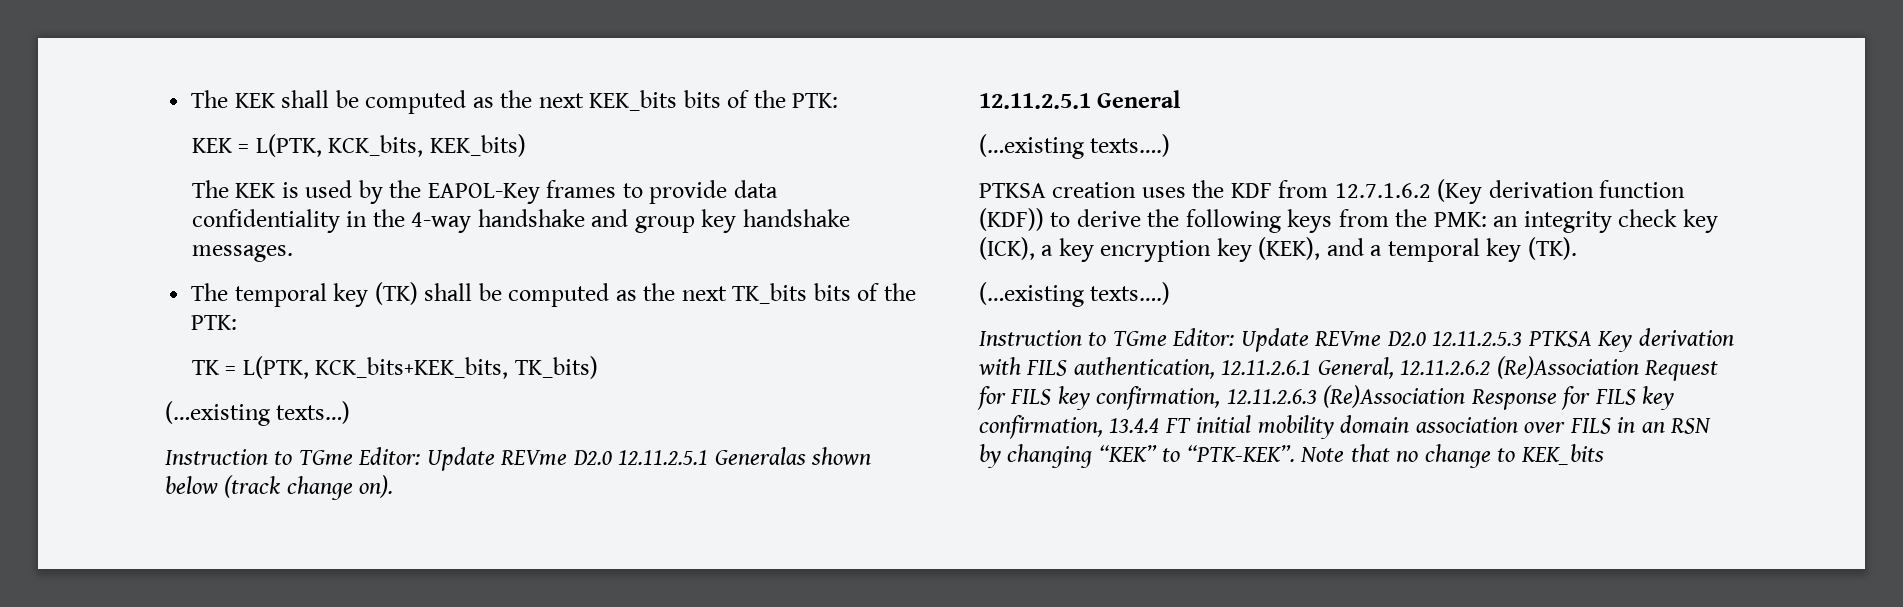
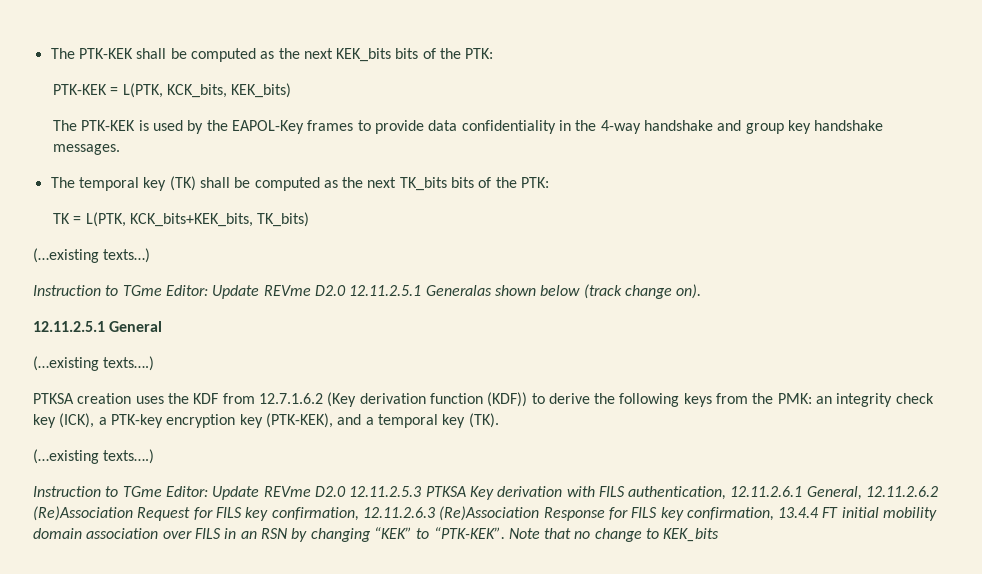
- The KEK shall be computed as the next KEK_bits bits of the PTK:
+ The PTK-KEK shall be computed as the next KEK_bits bits of the PTK:
- KEK = L(PTK, KCK_bits, KEK_bits)
+ PTK-KEK = L(PTK, KCK_bits, KEK_bits)
- The KEK is used by the EAPOL-Key frames to provide data confidentiality in the 4-way handshake and group key handshake messages.
+ The PTK-KEK is used by the EAPOL-Key frames to provide data confidentiality in the 4-way handshake and group key handshake messages.
- PTKSA creation uses the KDF from 12.7.1.6.2 (Key derivation function (KDF)) to derive the following keys from the PMK: an integrity check key (ICK), a key encryption key (KEK), and a temporal key (TK).
+ PTKSA creation uses the KDF from 12.7.1.6.2 (Key derivation function (KDF)) to derive the following keys from the PMK: an integrity check key (ICK), a PTK-key encryption key (PTK-KEK), and a temporal key (TK).

